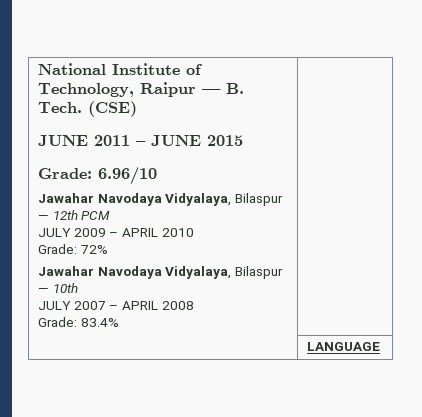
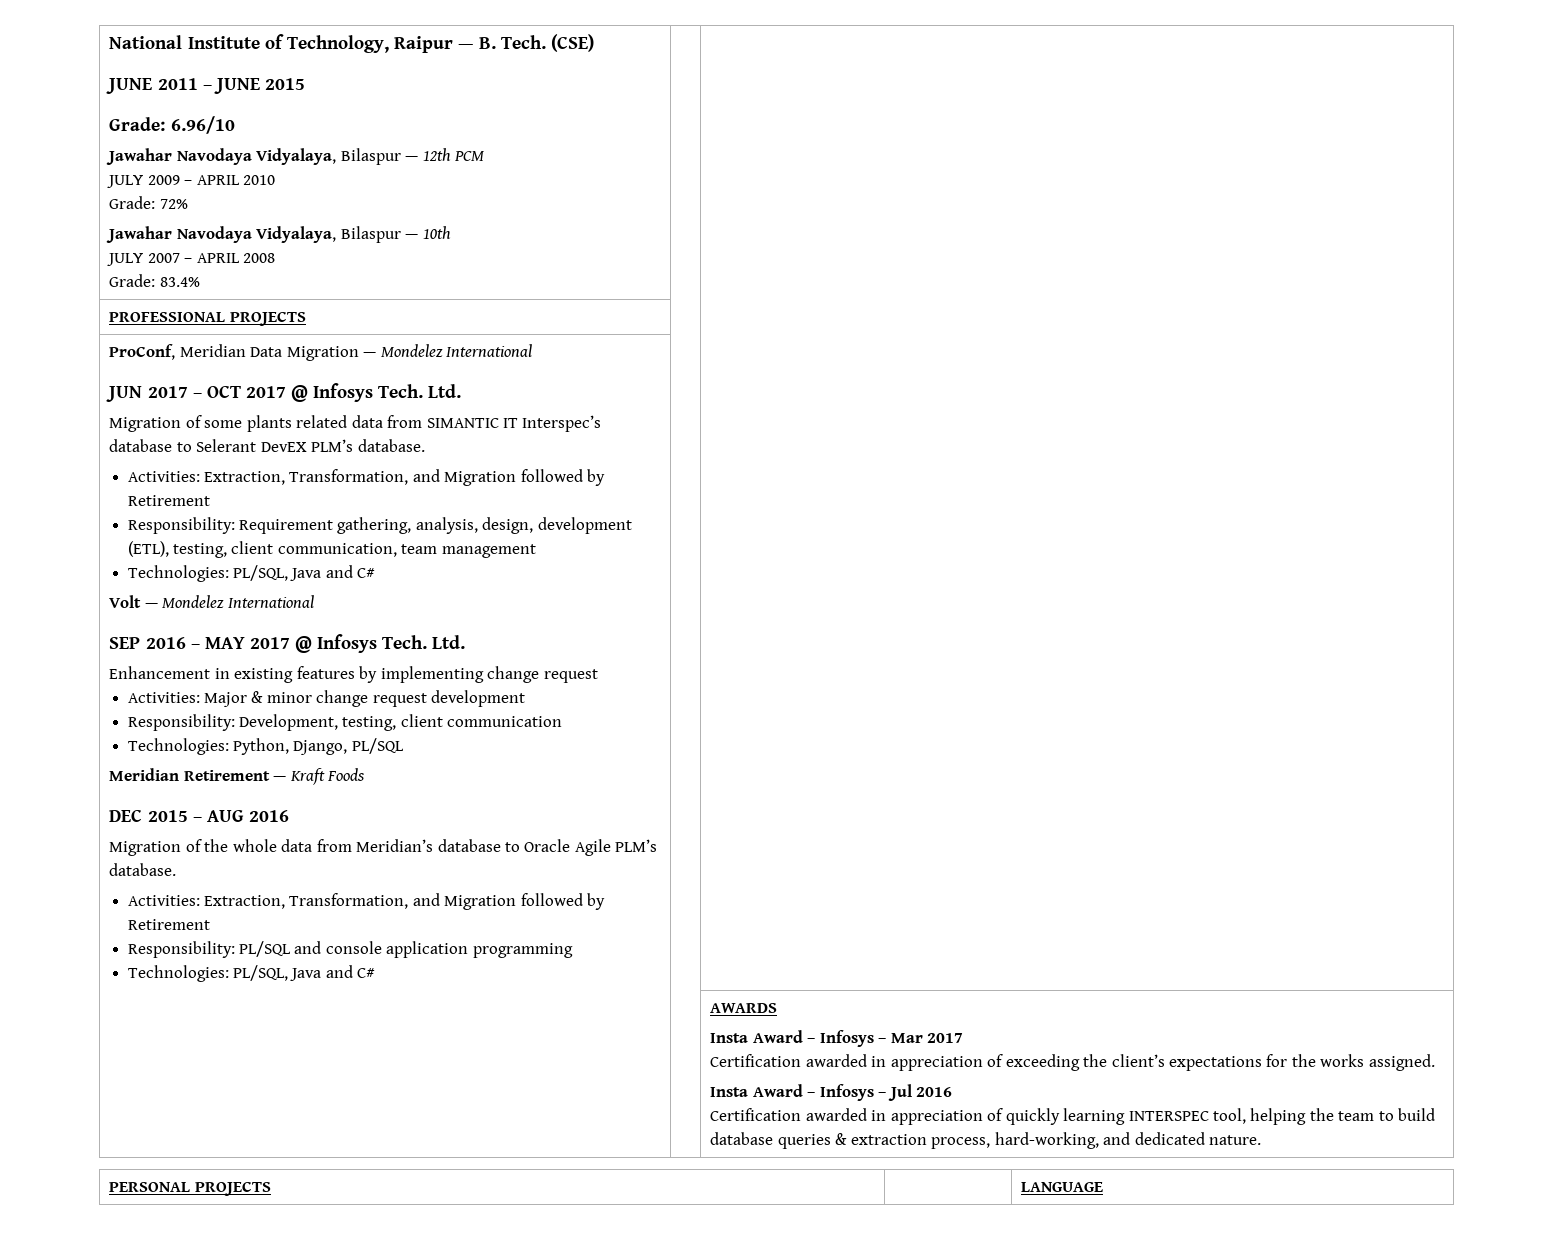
- | LANGUAGE
+ PROFESSIONAL PROJECTS | |
+ ProConf, Meridian Data Migration — Mondelez International
+ JUN 2017 – OCT 2017 @ Infosys Tech. Ltd.
+ Migration of some plants related data from SIMANTIC IT Interspec’s database to Selerant DevEX PLM’s database.
+ Activities: Extraction, Transformation, and Migration followed by Retirement
+ Responsibility: Requirement gathering, analysis, design, development (ETL), testing, client communication, team management
+ Technologies: PL/SQL, Java and C#
+ Volt — Mondelez International
+ SEP 2016 – MAY 2017 @ Infosys Tech. Ltd.
+ Enhancement in existing features by implementing change request
+ Activities: Major & minor change request development
+ Responsibility: Development, testing, client communication
+ Technologies: Python, Django, PL/SQL
+ Meridian Retirement — Kraft Foods
+ DEC 2015 – AUG 2016
+ Migration of the whole data from Meridian’s database to Oracle Agile PLM’s database.
+ Activities: Extraction, Transformation, and Migration followed by Retirement
+ Responsibility: PL/SQL and console application programming
+ Technologies: PL/SQL, Java and C# | |
+ | | AWARDS
+ Insta Award – Infosys – Mar 2017
+ Certification awarded in appreciation of exceeding the client’s expectations for the works assigned.
+ Insta Award – Infosys – Jul 2016
+ Certification awarded in appreciation of quickly learning INTERSPEC tool, helping the team to build database queries & extraction process, hard-working, and dedicated nature.
+ PERSONAL PROJECTS | | LANGUAGE

